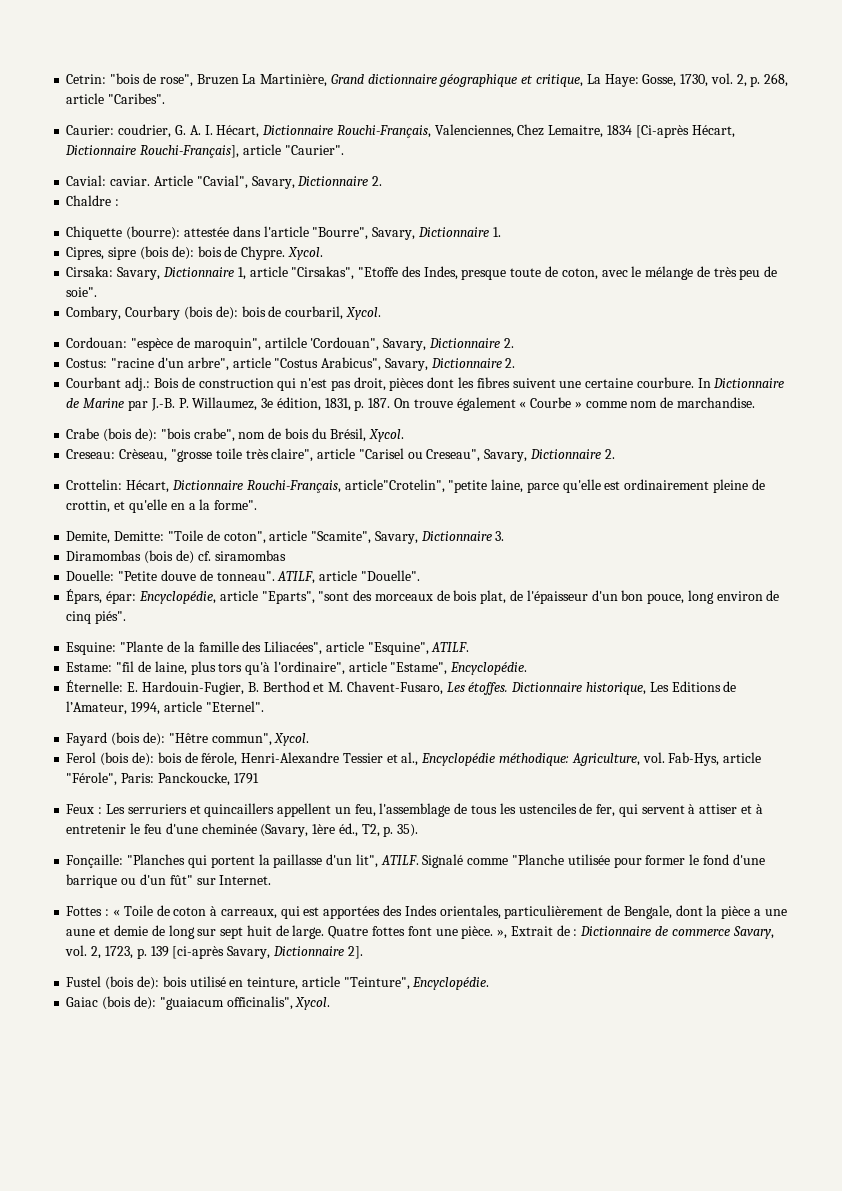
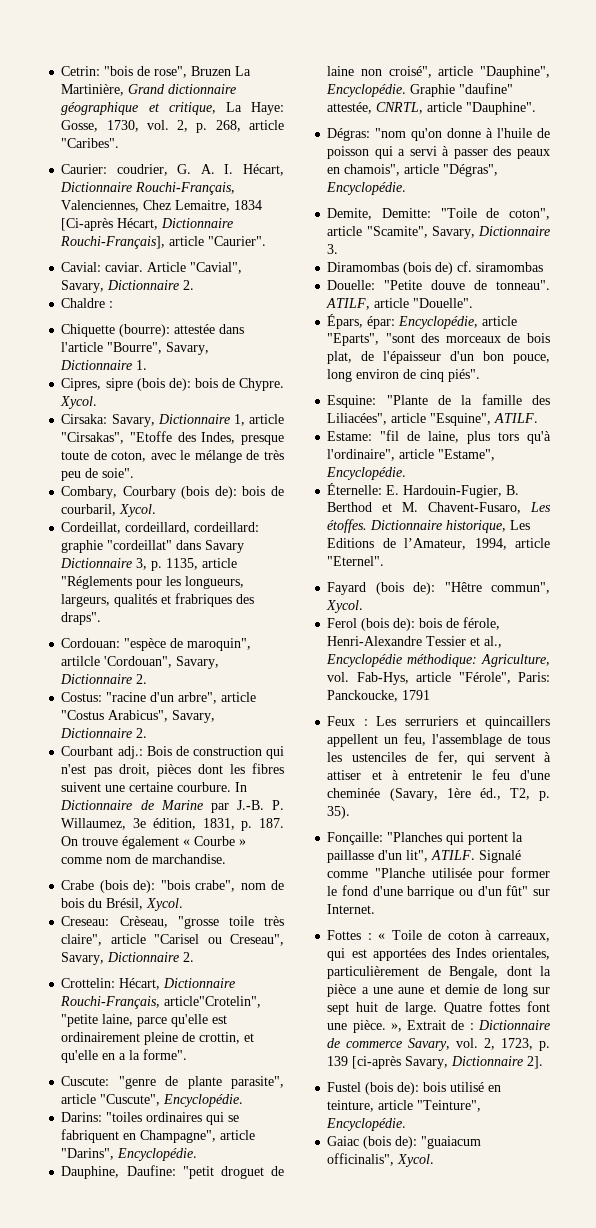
+ Cordeillat, cordeillard, cordeillard: graphie "cordeillat" dans Savary Dictionnaire 3, p. 1135, article "Réglements pour les longueurs, largeurs, qualités et frabriques des draps".
+ Cuscute: "genre de plante parasite", article "Cuscute", Encyclopédie.
+ Darins: "toiles ordinaires qui se fabriquent en Champagne", article "Darins", Encyclopédie.
+ Dauphine, Daufine: "petit droguet de laine non croisé", article "Dauphine", Encyclopédie. Graphie "daufine" attestée, CNRTL, article "Dauphine".
+ Dégras: "nom qu'on donne à l'huile de poisson qui a servi à passer des peaux en chamois", article "Dégras", Encyclopédie.

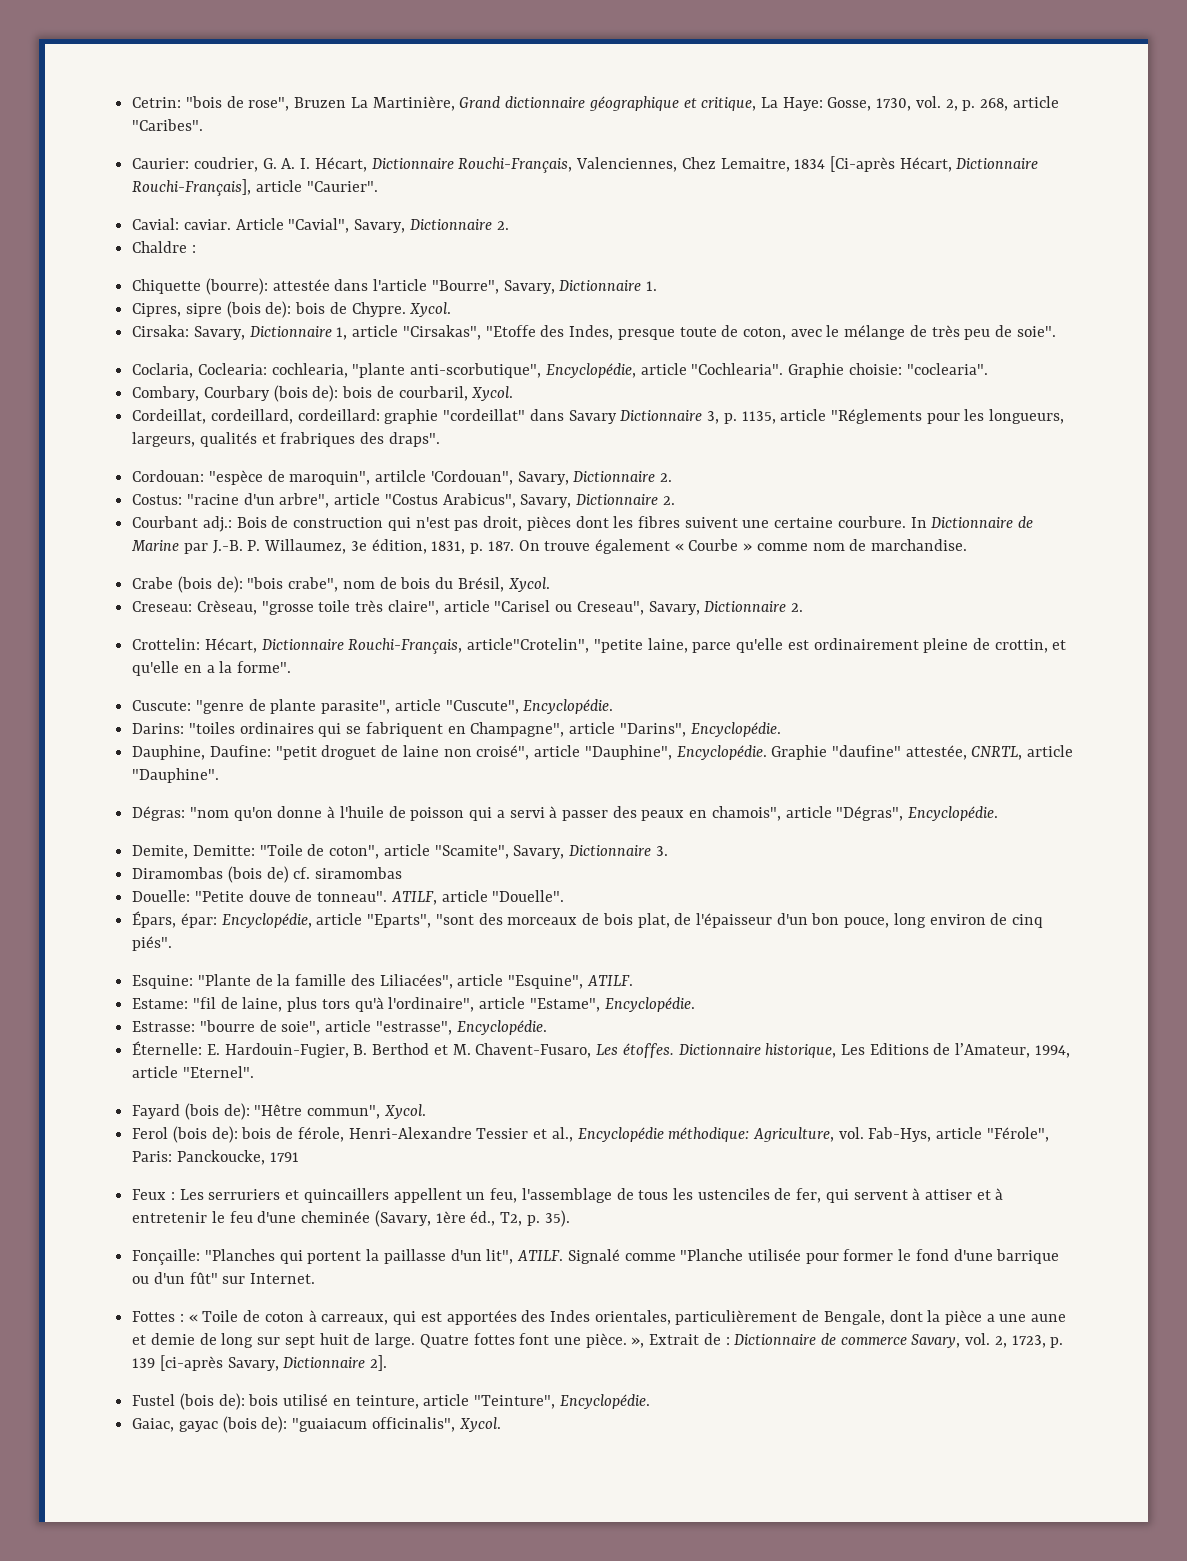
+ Coclaria, Coclearia: cochlearia, "plante anti-scorbutique", Encyclopédie, article "Cochlearia". Graphie choisie: "coclearia".
+ Estrasse: "bourre de soie", article "estrasse", Encyclopédie.
- Gaiac (bois de): "guaiacum officinalis", Xycol.
+ Gaiac, gayac (bois de): "guaiacum officinalis", Xycol.

